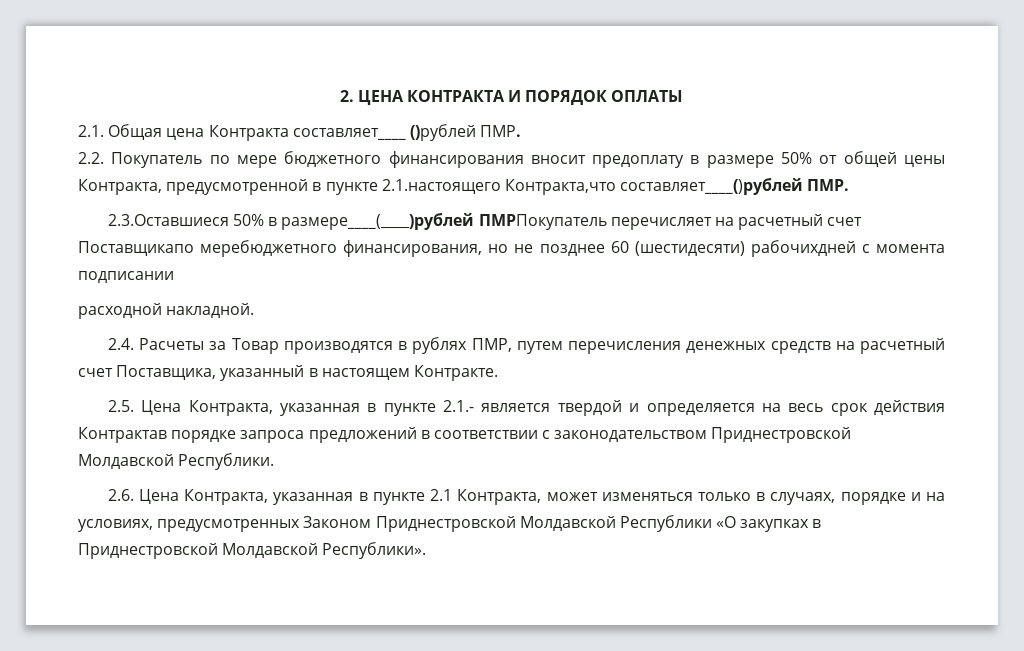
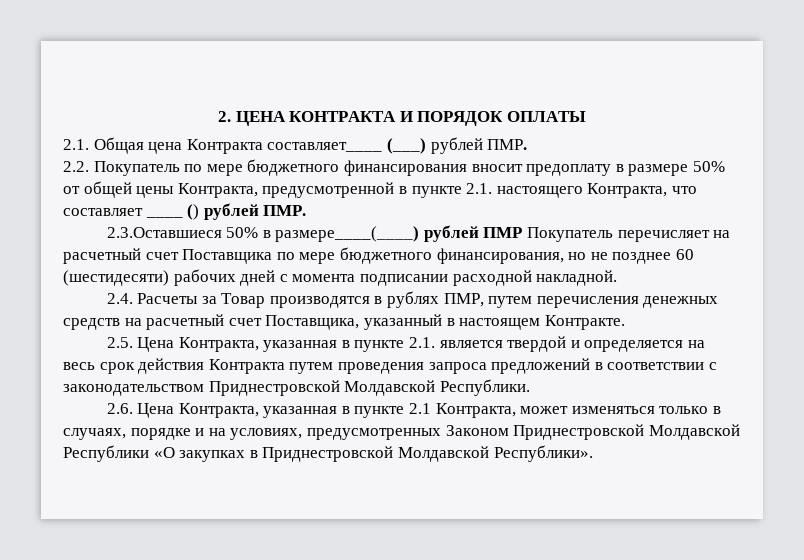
- 2.1. Общая цена Контракта составляет____ ()рублей ПМР.
+ 2.1. Общая цена Контракта составляет____ (___) рублей ПМР.
- 2.2. Покупатель по мере бюджетного финансирования вносит предоплату в размере 50% от общей цены Контракта, предусмотренной в пункте 2.1.настоящего Контракта,что составляет____()рублей ПМР.
- 2.3.Оставшиеся 50% в размере____(____)рублей ПМРПокупатель перечисляет на расчетный счет Поставщикапо меребюджетного финансирования, но не позднее 60 (шестидесяти) рабочихдней с момента подписании
- расходной накладной.
+ 2.2. Покупатель по мере бюджетного финансирования вносит предоплату в размере 50% от общей цены Контракта, предусмотренной в пункте 2.1. настоящего Контракта, что составляет ____ () рублей ПМР.
+ 2.3.Оставшиеся 50% в размере____(____) рублей ПМР Покупатель перечисляет на расчетный счет Поставщика по мере бюджетного финансирования, но не позднее 60 (шестидесяти) рабочих дней с момента подписании расходной накладной.
- 2.5. Цена Контракта, указанная в пункте 2.1.- является твердой и определяется на весь срок действия Контрактав порядке запроса предложений в соответствии с законодательством Приднестровской Молдавской Республики.
+ 2.5. Цена Контракта, указанная в пункте 2.1. является твердой и определяется на весь срок действия Контракта путем проведения запроса предложений в соответствии с законодательством Приднестровской Молдавской Республики.

